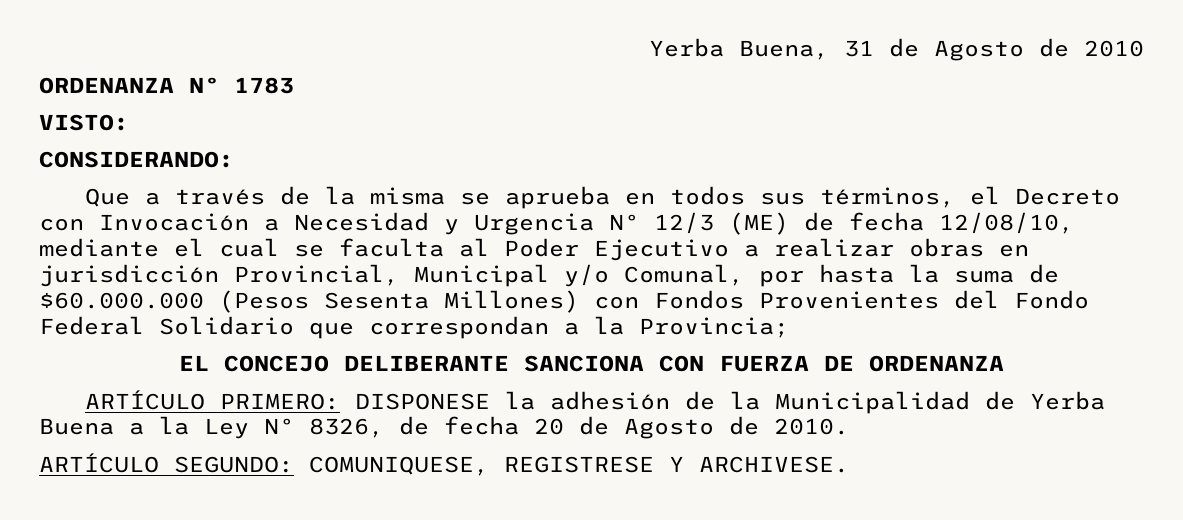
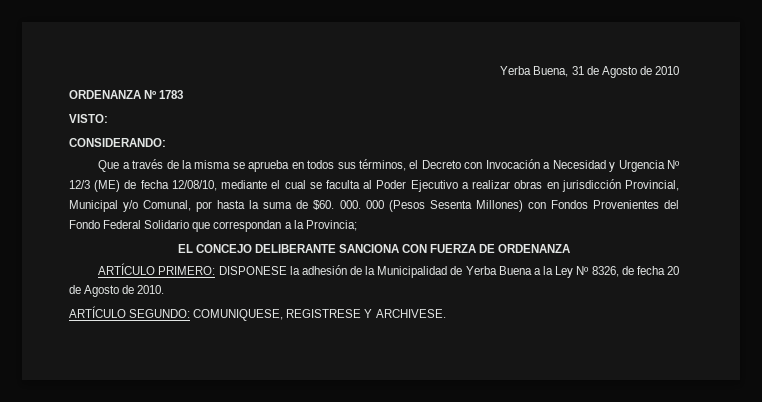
- Que a través de la misma se aprueba en todos sus términos, el Decreto con Invocación a Necesidad y Urgencia Nº 12/3 (ME) de fecha 12/08/10, mediante el cual se faculta al Poder Ejecutivo a realizar obras en jurisdicción Provincial, Municipal y/o Comunal, por hasta la suma de $60.000.000 (Pesos Sesenta Millones) con Fondos Provenientes del Fondo Federal Solidario que correspondan a la Provincia;
+ Que a través de la misma se aprueba en todos sus términos, el Decreto con Invocación a Necesidad y Urgencia Nº 12/3 (ME) de fecha 12/08/10, mediante el cual se faculta al Poder Ejecutivo a realizar obras en jurisdicción Provincial, Municipal y/o Comunal, por hasta la suma de $60. 000. 000 (Pesos Sesenta Millones) con Fondos Provenientes del Fondo Federal Solidario que correspondan a la Provincia;

